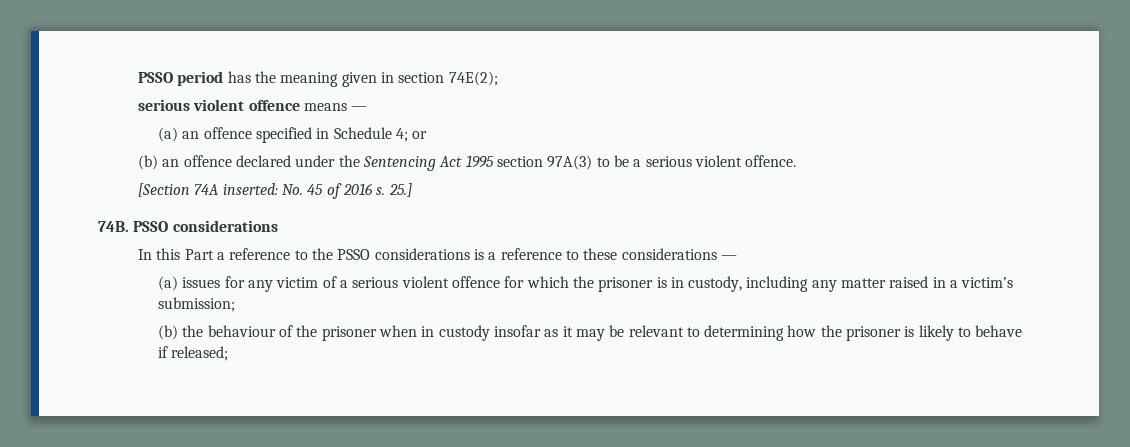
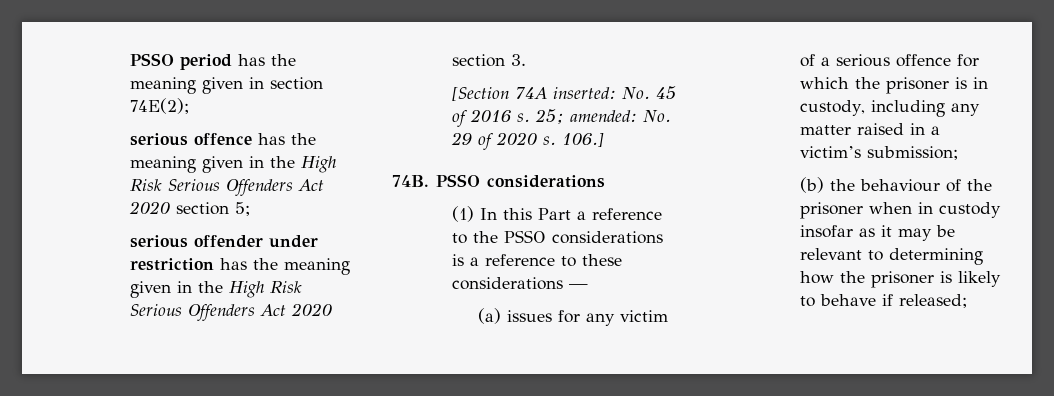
- serious violent offence means —
- (a) an offence specified in Schedule 4; or
- (b) an offence declared under the Sentencing Act 1995 section 97A(3) to be a serious violent offence.
+ serious offence has the meaning given in the High Risk Serious Offenders Act 2020 section 5;
+ serious offender under restriction has the meaning given in the High Risk Serious Offenders Act 2020 section 3.
- 25.]
+ 25; amended: No. 29 of 2020 s. 106.]
- In this Part a reference to the PSSO considerations is a reference to these considerations —
+ (1) In this Part a reference to the PSSO considerations is a reference to these considerations —
- (a) issues for any victim of a serious violent offence for which the prisoner is in custody, including any matter raised in a victim’s submission;
+ (a) issues for any victim of a serious offence for which the prisoner is in custody, including any matter raised in a victim’s submission;

